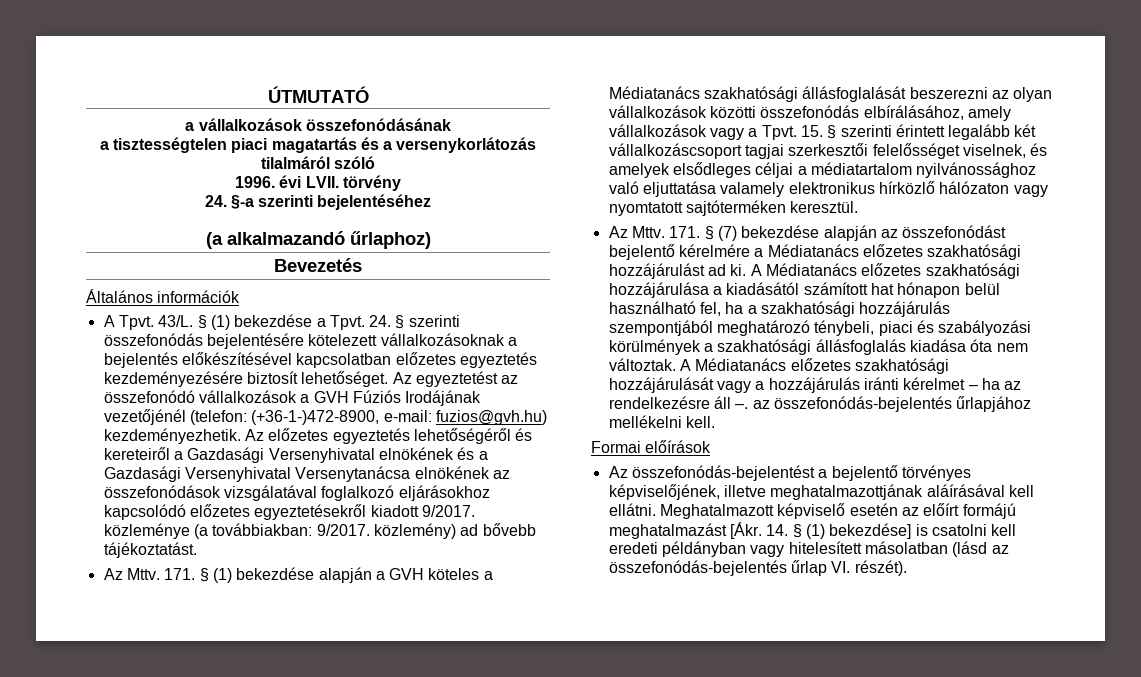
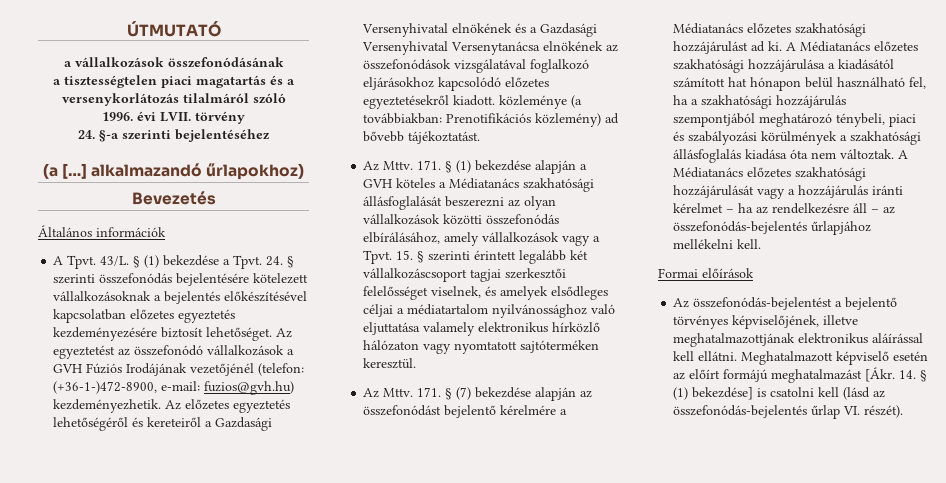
- (a alkalmazandó űrlaphoz)
+ (a […] alkalmazandó űrlapokhoz)
- Az előzetes egyeztetés lehetőségéről és kereteiről a Gazdasági Versenyhivatal elnökének és a Gazdasági Versenyhivatal Versenytanácsa elnökének az összefonódások vizsgálatával foglalkozó eljárásokhoz kapcsolódó előzetes egyeztetésekről kiadott 9/2017. közleménye (a továbbiakban: 9/2017. közlemény) ad bővebb tájékoztatást.
+ Az előzetes egyeztetés lehetőségéről és kereteiről a Gazdasági Versenyhivatal elnökének és a Gazdasági Versenyhivatal Versenytanácsa elnökének az összefonódások vizsgálatával foglalkozó eljárásokhoz kapcsolódó előzetes egyeztetésekről kiadott. közleménye (a továbbiakban: Prenotifikációs közlemény) ad bővebb tájékoztatást.
- A Médiatanács előzetes szakhatósági hozzájárulását vagy a hozzájárulás iránti kérelmet – ha az rendelkezésre áll –. az összefonódás-bejelentés űrlapjához mellékelni kell.
+ A Médiatanács előzetes szakhatósági hozzájárulását vagy a hozzájárulás iránti kérelmet – ha az rendelkezésre áll – az összefonódás-bejelentés űrlapjához mellékelni kell.
- Az összefonódás-bejelentést a bejelentő törvényes képviselőjének, illetve meghatalmazottjának aláírásával kell ellátni.
+ Az összefonódás-bejelentést a bejelentő törvényes képviselőjének, illetve meghatalmazottjának elektronikus aláírással kell ellátni.
- Meghatalmazott képviselő esetén az előírt formájú meghatalmazást [Ákr. 14. § (1) bekezdése] is csatolni kell eredeti példányban vagy hitelesített másolatban (lásd az összefonódás-bejelentés űrlap VI. részét).
+ Meghatalmazott képviselő esetén az előírt formájú meghatalmazást [Ákr. 14. § (1) bekezdése] is csatolni kell (lásd az összefonódás-bejelentés űrlap VI. részét).

